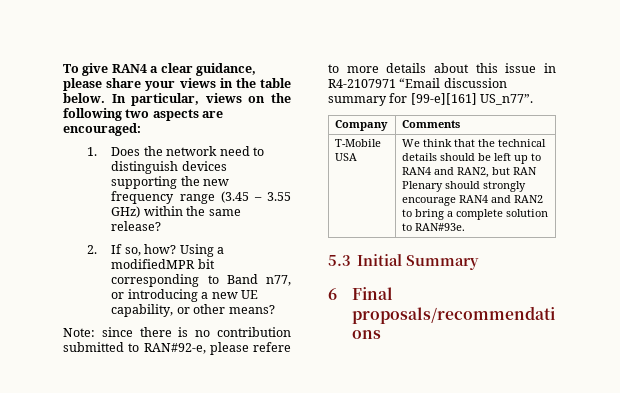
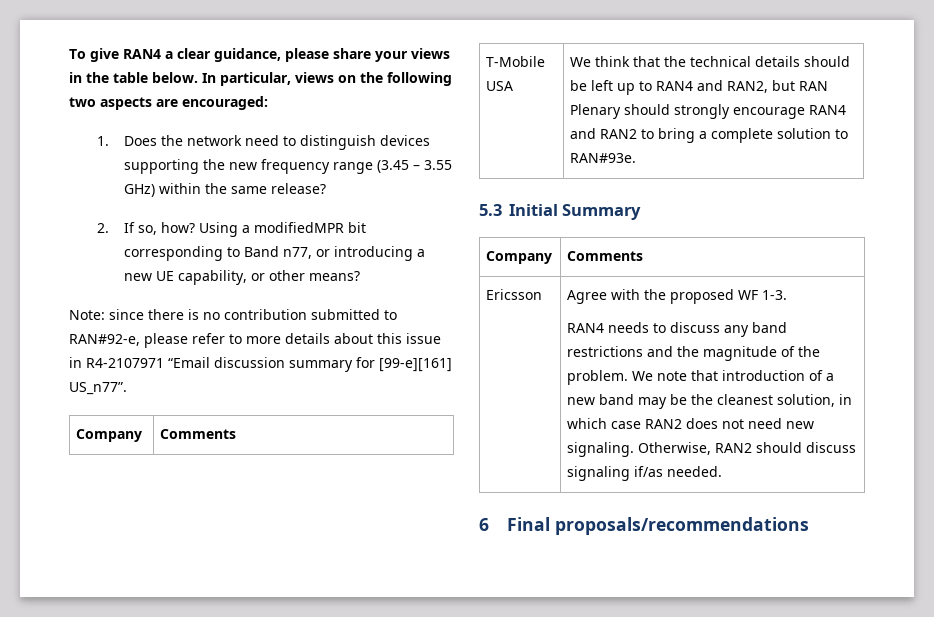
- Note: since there is no contribution submitted to RAN#92-e, please refere to more details about this issue in R4-2107971 “Email discussion summary for [99-e][161] US_n77”.
+ Note: since there is no contribution submitted to RAN#92-e, please refer to more details about this issue in R4-2107971 “Email discussion summary for [99-e][161] US_n77”.
  5.3 Initial Summary
+ Company | Comments
+ Ericsson | Agree with the proposed WF 1-3.
+ RAN4 needs to discuss any band restrictions and the magnitude of the problem. We note that introduction of a new band may be the cleanest solution, in which case RAN2 does not need new signaling. Otherwise, RAN2 should discuss signaling if/as needed.

